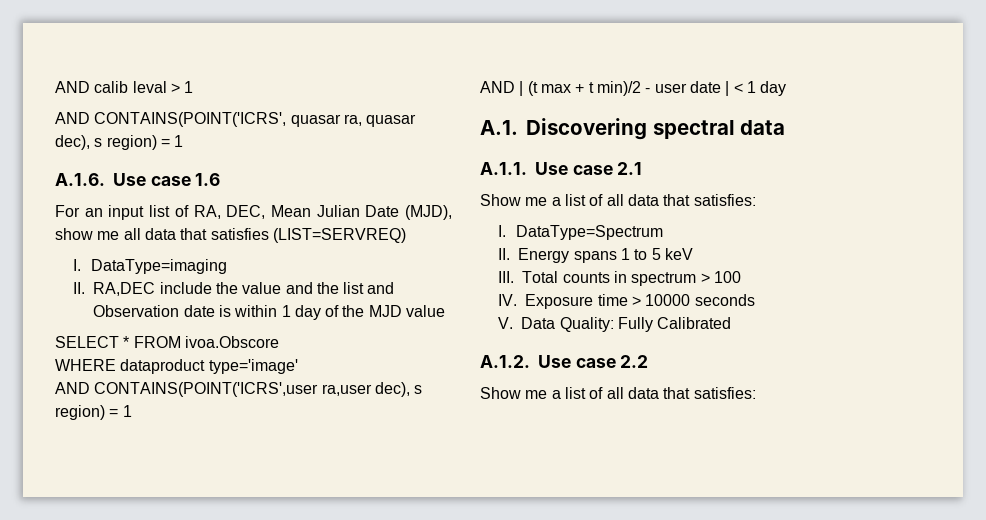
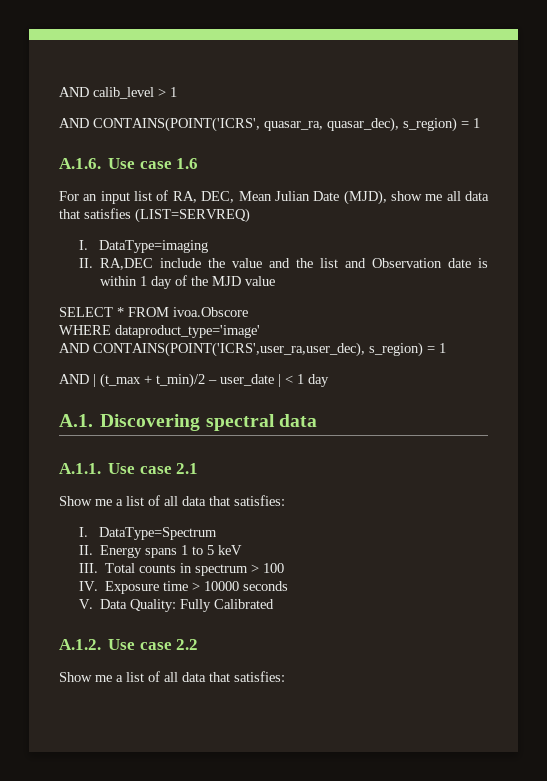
- AND calib leval > 1
+ AND calib_level > 1
- AND CONTAINS(POINT('ICRS', quasar ra, quasar dec), s region) = 1
+ AND CONTAINS(POINT('ICRS', quasar_ra, quasar_dec), s_region) = 1
- WHERE dataproduct type='image'
- AND CONTAINS(POINT('ICRS',user ra,user dec), s region) = 1
+ WHERE dataproduct_type='image'
+ AND CONTAINS(POINT('ICRS',user_ra,user_dec), s_region) = 1
- AND | (t max + t min)/2 - user date | < 1 day
+ AND | (t_max + t_min)/2 – user_date | < 1 day

